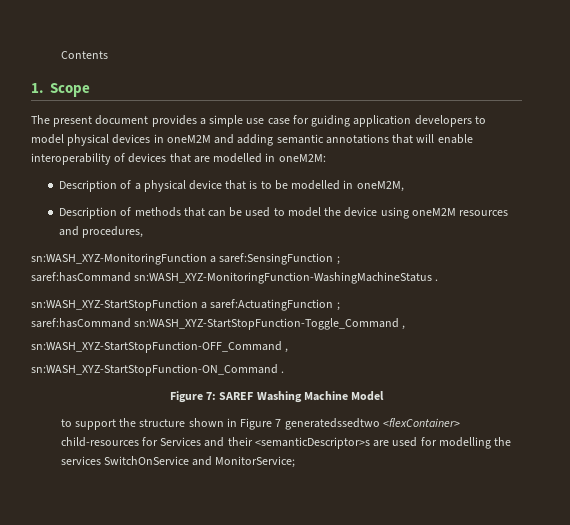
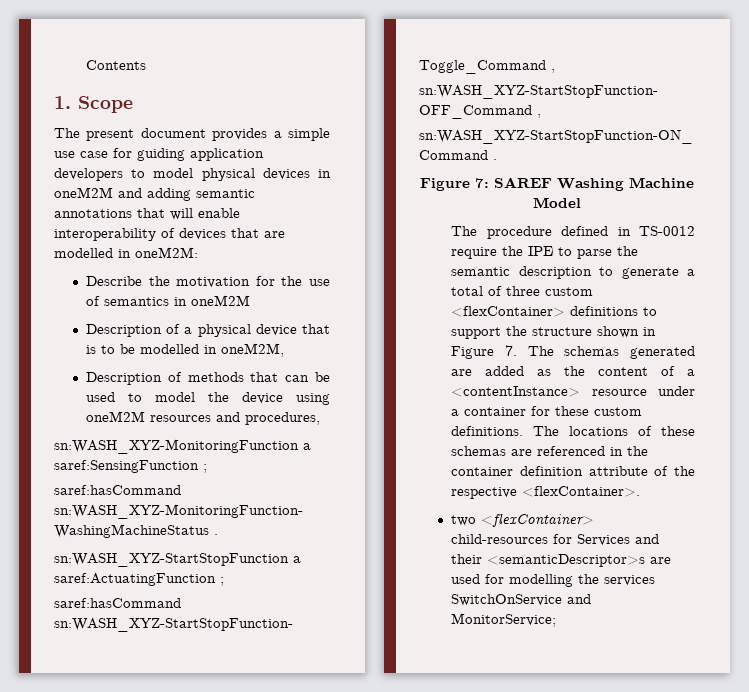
+ Describe the motivation for the use of semantics in oneM2M
- to support the structure shown in Figure 7 generatedssedtwo <flexContainer> child-resources for Services and their <semanticDescriptor>s are used for modelling the services SwitchOnService and MonitorService;
+ The procedure defined in TS-0012 require the IPE to parse the semantic description to generate a total of three custom <flexContainer> definitions to support the structure shown in Figure 7. The schemas generated are added as the content of a <contentInstance> resource under a container for these custom definitions. The locations of these schemas are referenced in the container definition attribute of the respective <flexContainer>.
+ two <flexContainer> child-resources for Services and their <semanticDescriptor>s are used for modelling the services SwitchOnService and MonitorService;

